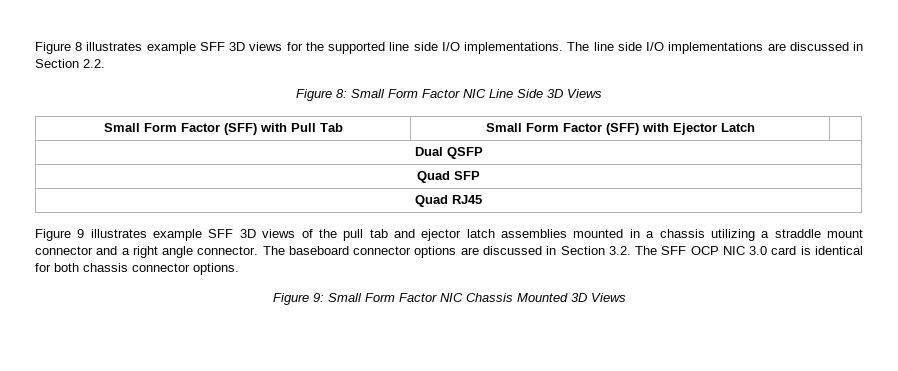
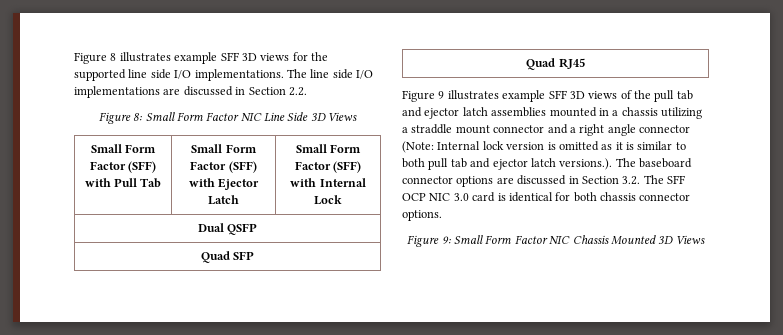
- Small Form Factor (SFF) with Pull Tab | Small Form Factor (SFF) with Ejector Latch |
+ Small Form Factor (SFF) with Pull Tab | Small Form Factor (SFF) with Ejector Latch | Small Form Factor (SFF) with Internal Lock
- Figure 9 illustrates example SFF 3D views of the pull tab and ejector latch assemblies mounted in a chassis utilizing a straddle mount connector and a right angle connector. The baseboard connector options are discussed in Section 3.2. The SFF OCP NIC 3.0 card is identical for both chassis connector options.
+ Figure 9 illustrates example SFF 3D views of the pull tab and ejector latch assemblies mounted in a chassis utilizing a straddle mount connector and a right angle connector (Note: Internal lock version is omitted as it is similar to both pull tab and ejector latch versions.). The baseboard connector options are discussed in Section 3.2. The SFF OCP NIC 3.0 card is identical for both chassis connector options.

